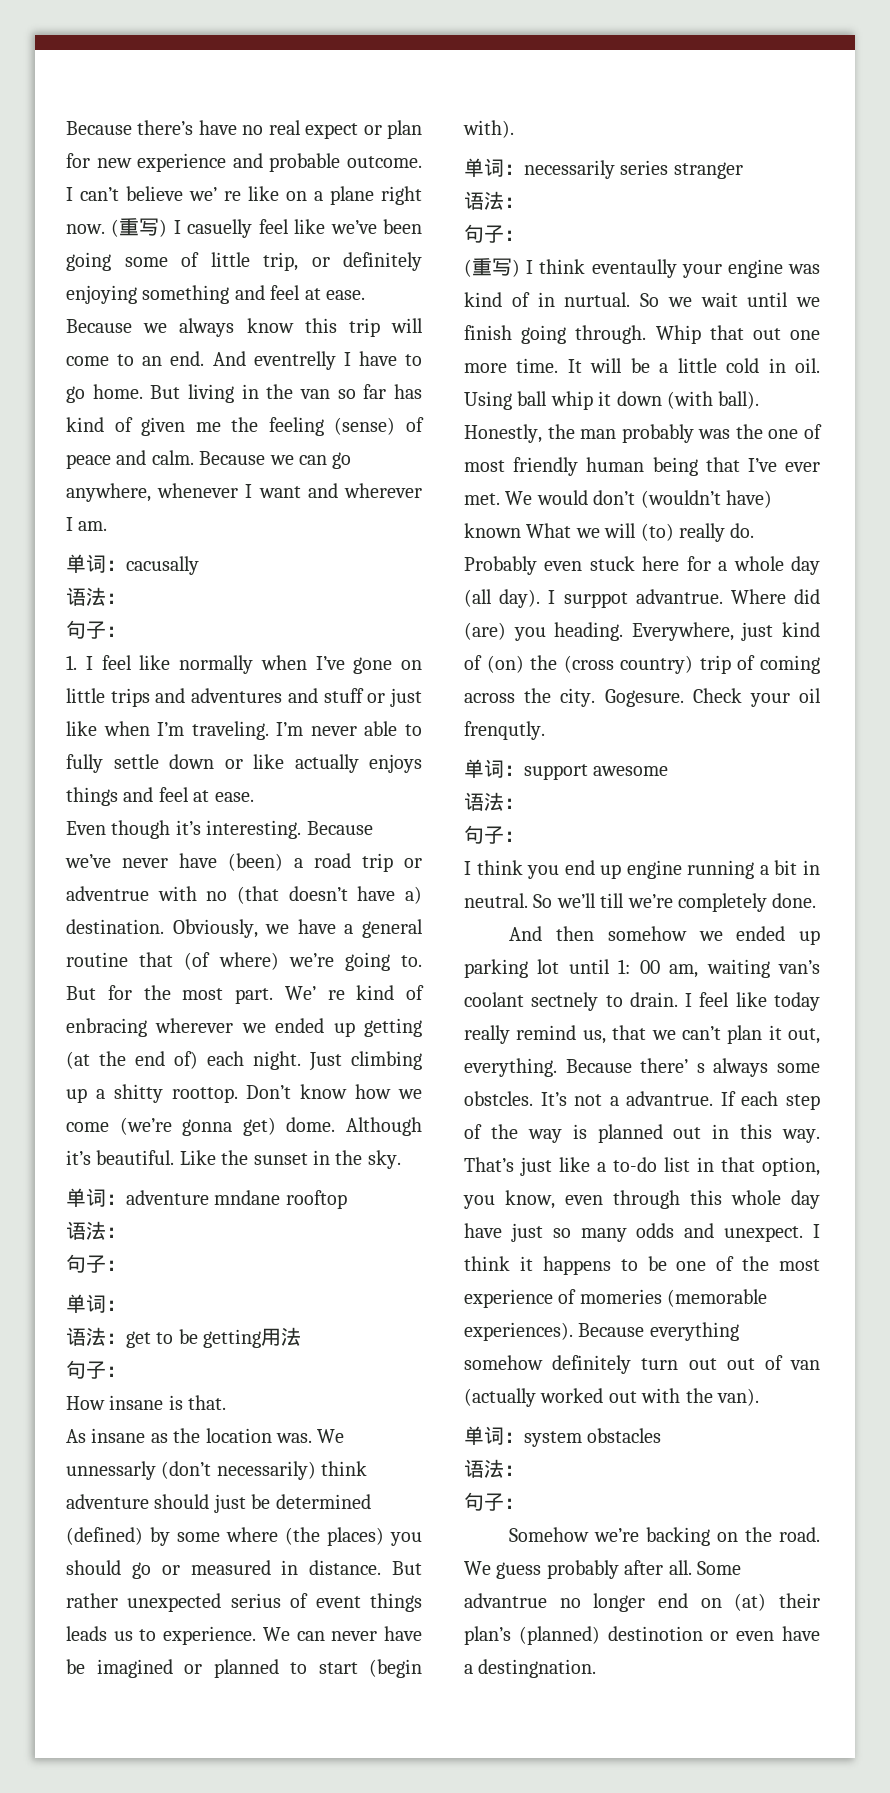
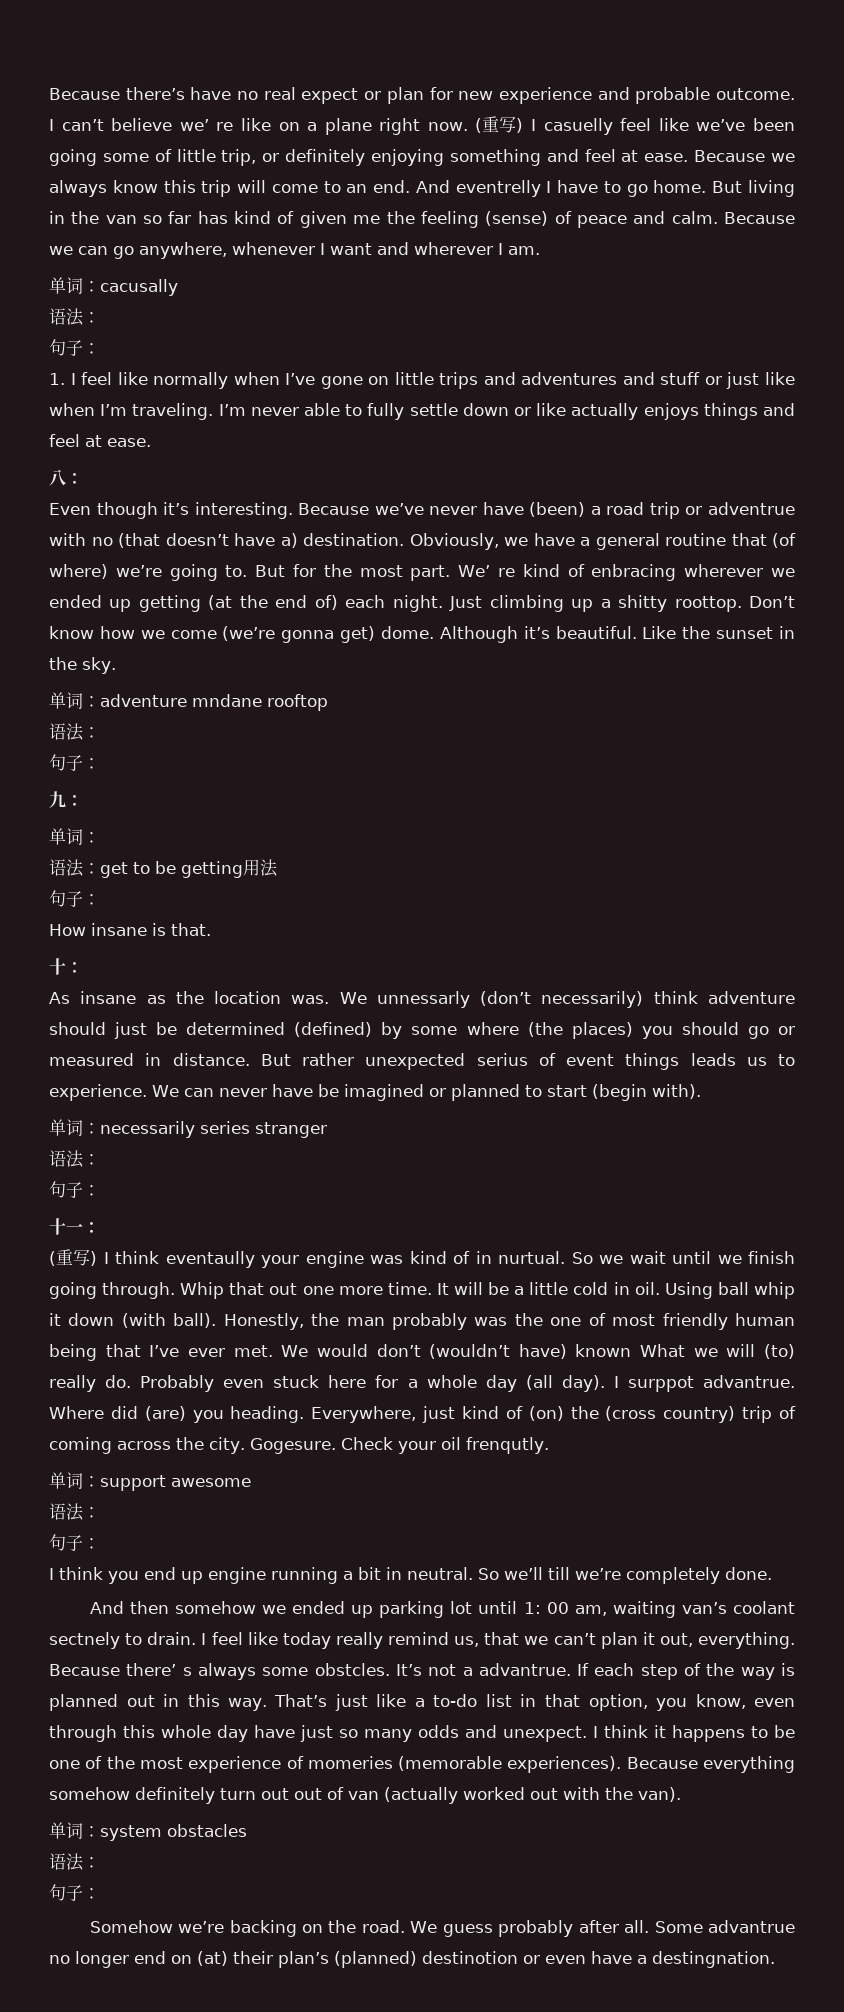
+ 八：
+ 九：
+ 十：
+ 十一：

